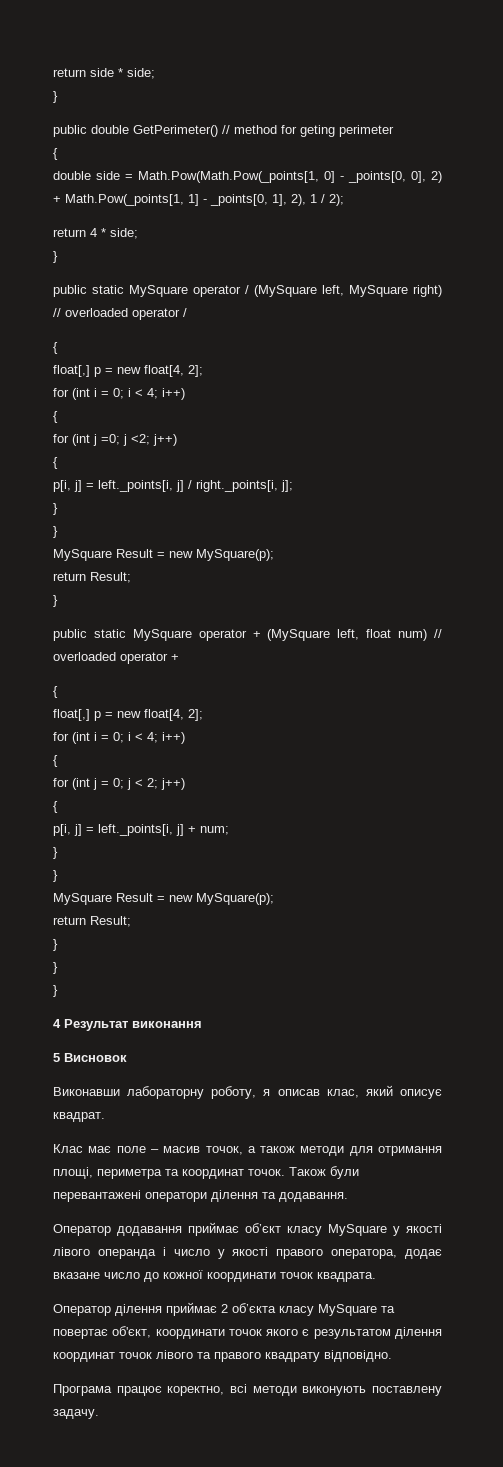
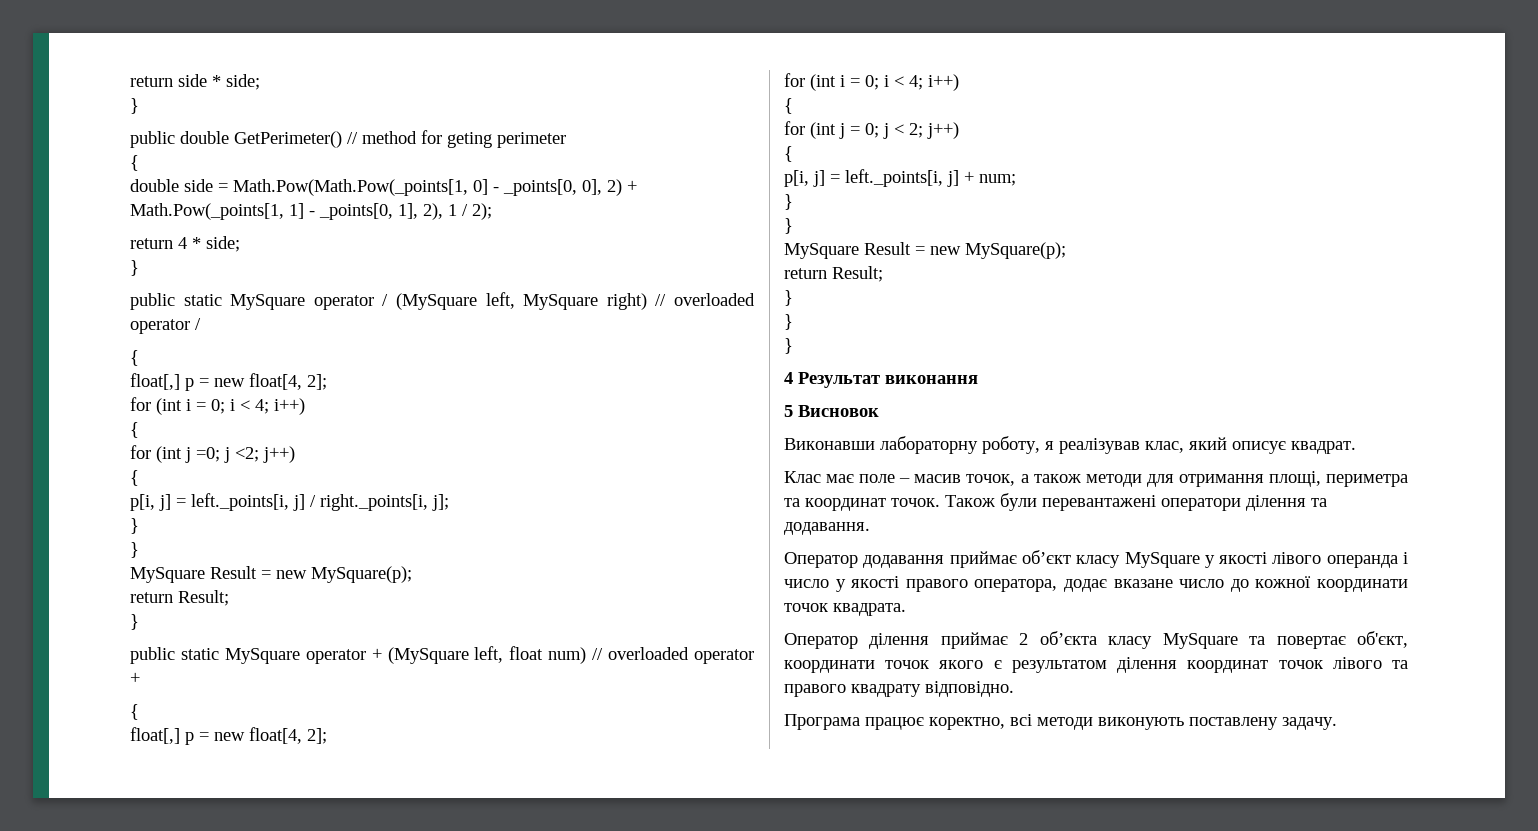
- Виконавши лабораторну роботу, я описав клас, який описує квадрат.
+ Виконавши лабораторну роботу, я реалізував клас, який описує квадрат.

